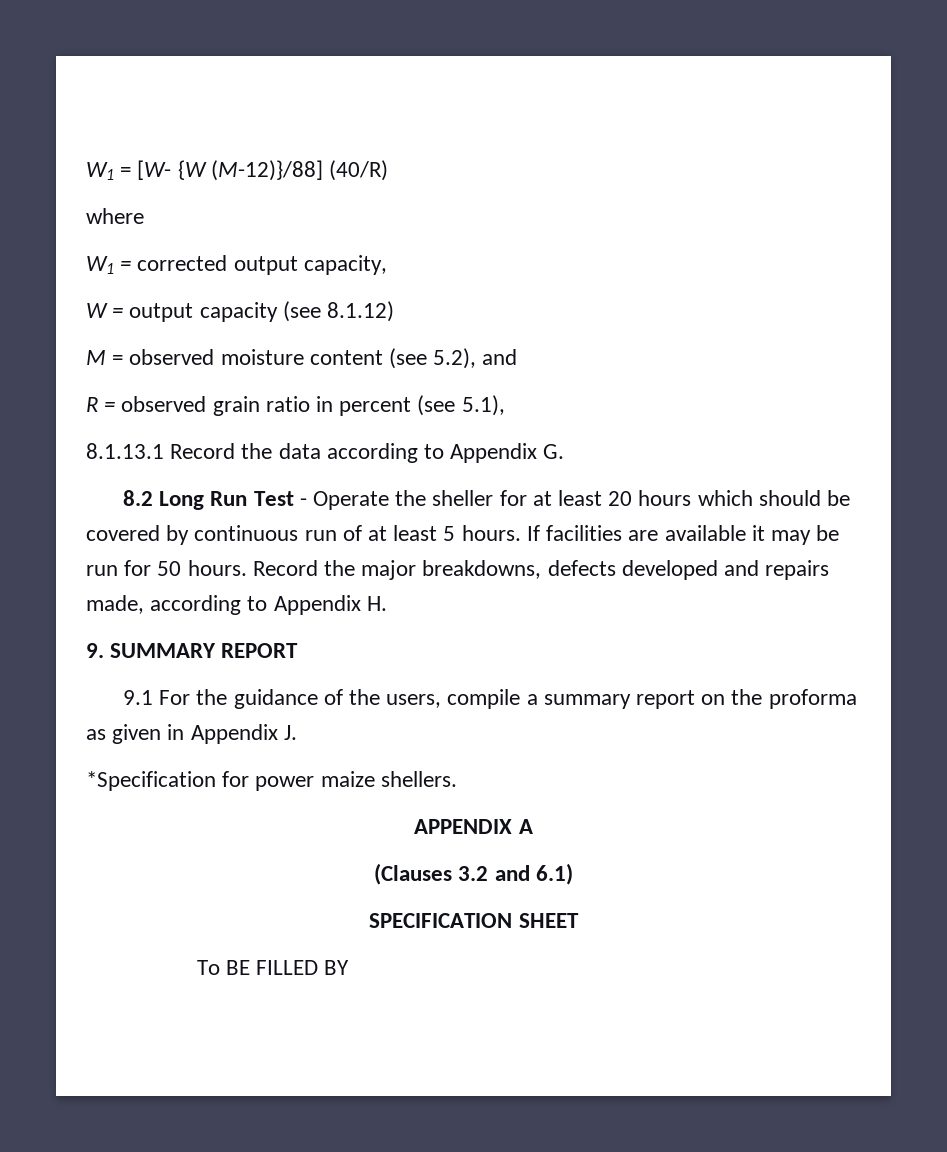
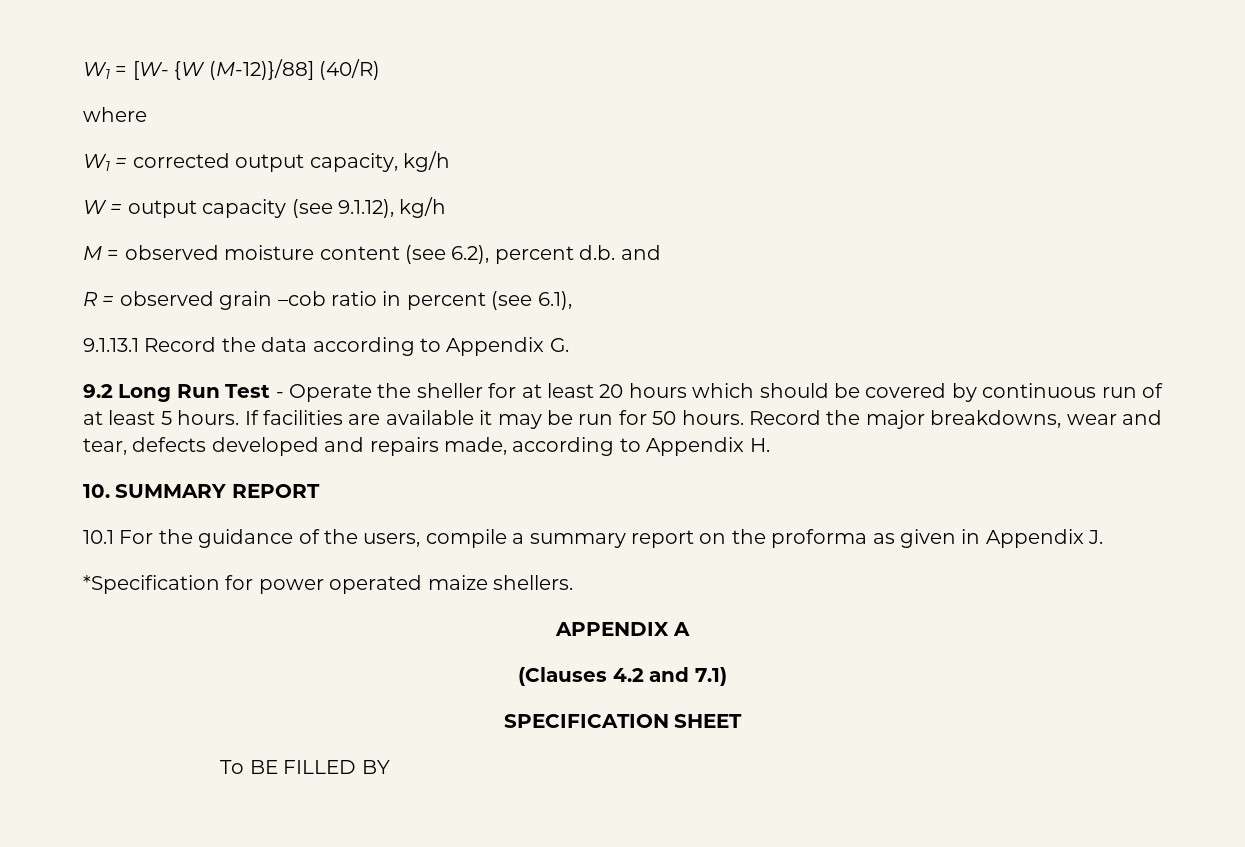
- W1 = corrected output capacity,
+ W1 = corrected output capacity, kg/h
- W = output capacity (see 8.1.12)
+ W = output capacity (see 9.1.12), kg/h
- M = observed moisture content (see 5.2), and
+ M = observed moisture content (see 6.2), percent d.b. and
- R = observed grain ratio in percent (see 5.1),
- 8.1.13.1 Record the data according to Appendix G.
+ R = observed grain –cob ratio in percent (see 6.1),
+ 9.1.13.1 Record the data according to Appendix G.
- 8.2 Long Run Test - Operate the sheller for at least 20 hours which should be covered by continuous run of at least 5 hours.
+ 9.2 Long Run Test - Operate the sheller for at least 20 hours which should be covered by continuous run of at least 5 hours.
- Record the major breakdowns, defects developed and repairs made, according to Appendix H.
+ Record the major breakdowns, wear and tear, defects developed and repairs made, according to Appendix H.
- 9. SUMMARY REPORT
+ 10. SUMMARY REPORT
- 9.1 For the guidance of the users, compile a summary report on the proforma as given in Appendix J.
+ 10.1 For the guidance of the users, compile a summary report on the proforma as given in Appendix J.
- *Specification for power maize shellers.
+ *Specification for power operated maize shellers.
- (Clauses 3.2 and 6.1)
+ (Clauses 4.2 and 7.1)

